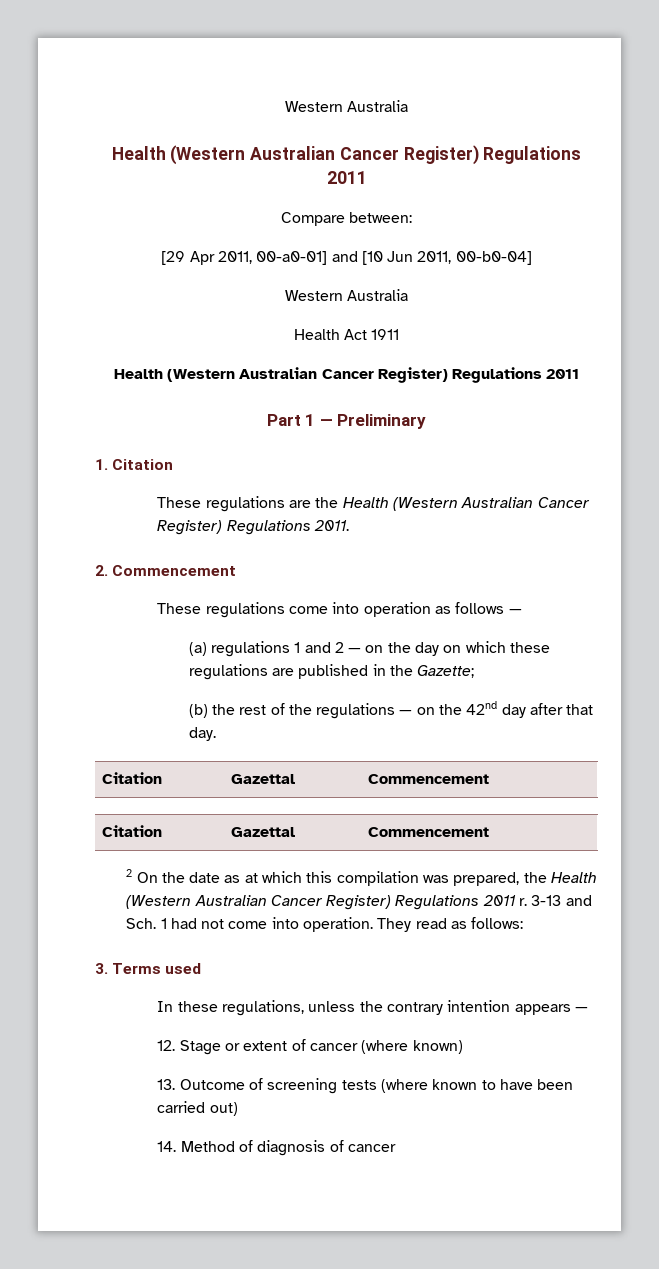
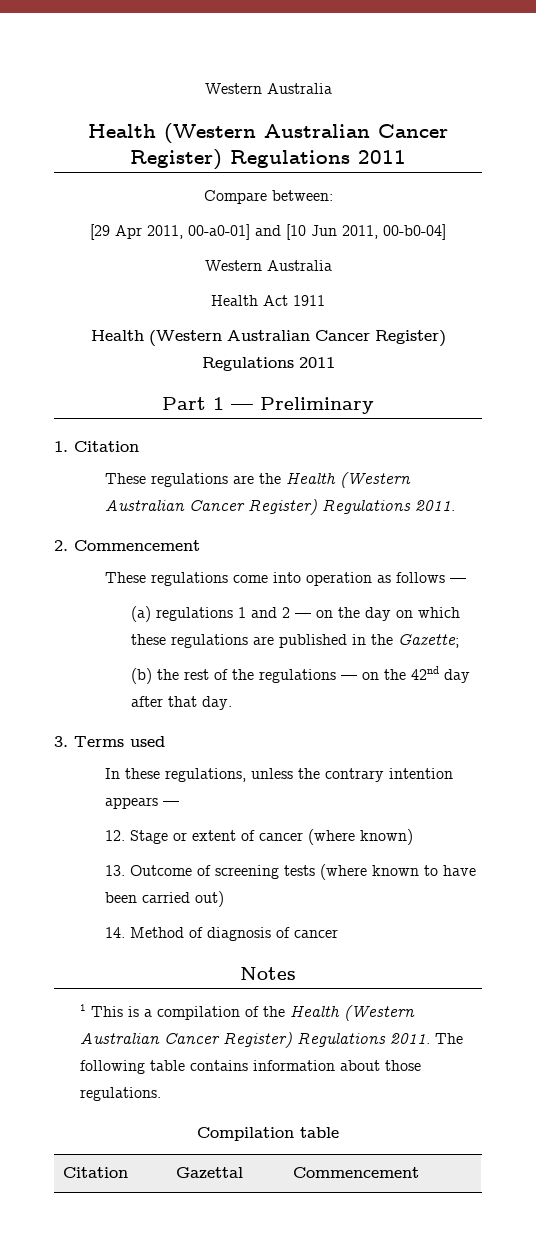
  (b) the rest of the regulations — on the 42nd day after that day.
- Citation | Gazettal | Commencement
- Citation | Gazettal | Commencement
- 2 On the date as at which this compilation was prepared, the Health (Western Australian Cancer Register) Regulations 2011 r. 3-13 and Sch. 1 had not come into operation. They read as follows:
+ Notes
+ 1 This is a compilation of the Health (Western Australian Cancer Register) Regulations 2011. The following table contains information about those regulations.
+ Compilation table
+ Citation | Gazettal | Commencement

